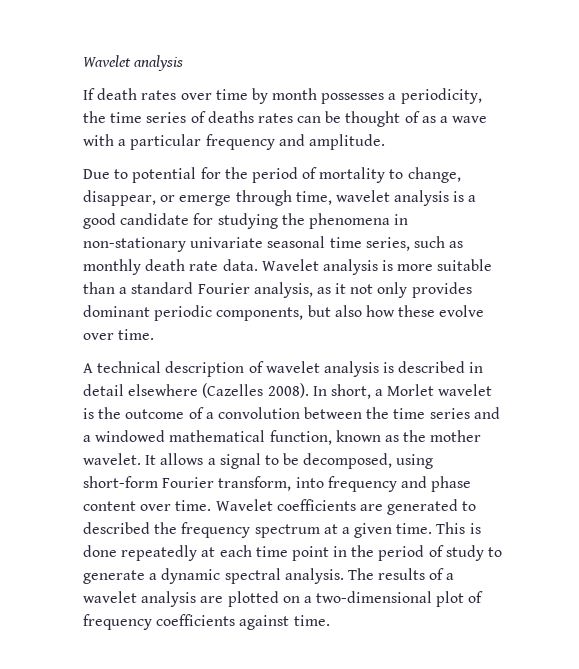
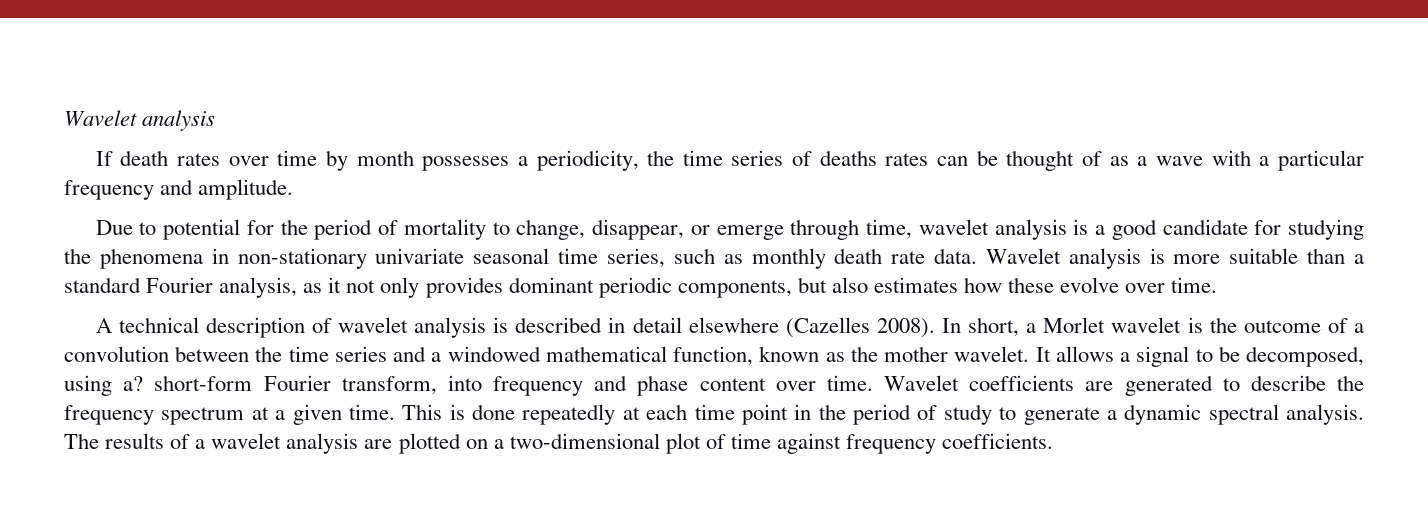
- Wavelet analysis is more suitable than a standard Fourier analysis, as it not only provides dominant periodic components, but also how these evolve over time.
+ Wavelet analysis is more suitable than a standard Fourier analysis, as it not only provides dominant periodic components, but also estimates how these evolve over time.
- It allows a signal to be decomposed, using short-form Fourier transform, into frequency and phase content over time.
+ It allows a signal to be decomposed, using a? short-form Fourier transform, into frequency and phase content over time.
- Wavelet coefficients are generated to described the frequency spectrum at a given time.
+ Wavelet coefficients are generated to describe the frequency spectrum at a given time.
- The results of a wavelet analysis are plotted on a two-dimensional plot of frequency coefficients against time.
+ The results of a wavelet analysis are plotted on a two-dimensional plot of time against frequency coefficients.

